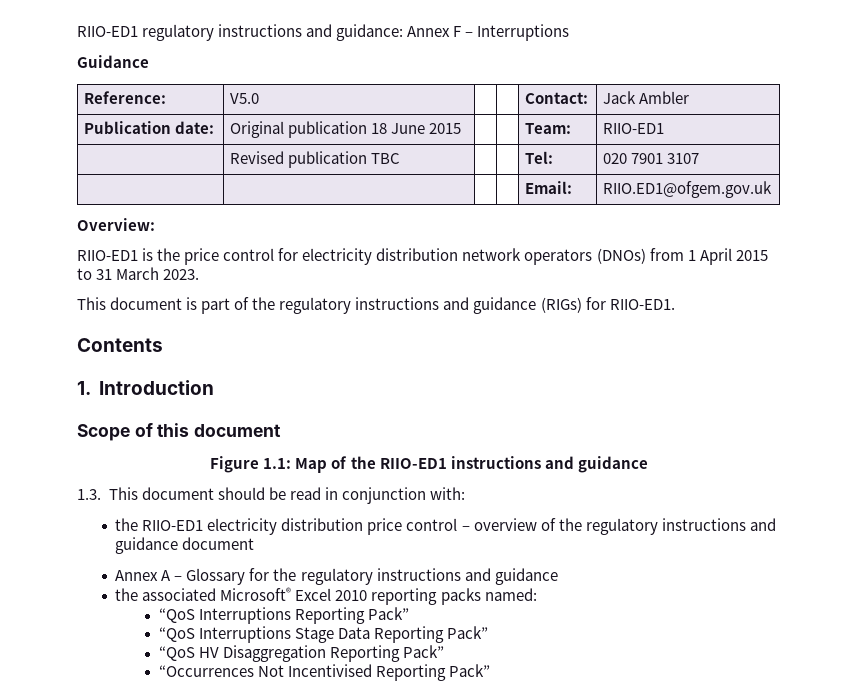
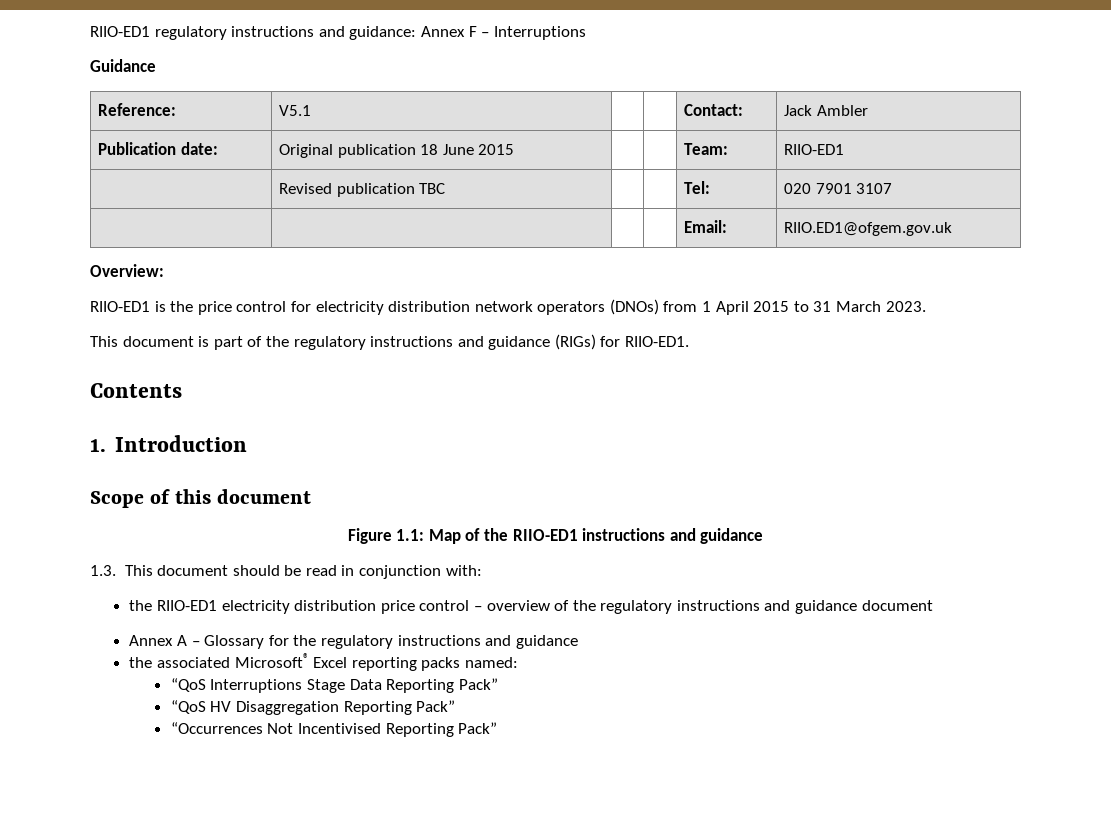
- Reference: | V5.0 | | | Contact: | Jack Ambler
+ Reference: | V5.1 | | | Contact: | Jack Ambler
- the associated Microsoft® Excel 2010 reporting packs named:
+ the associated Microsoft® Excel reporting packs named:
- “QoS Interruptions Reporting Pack”

